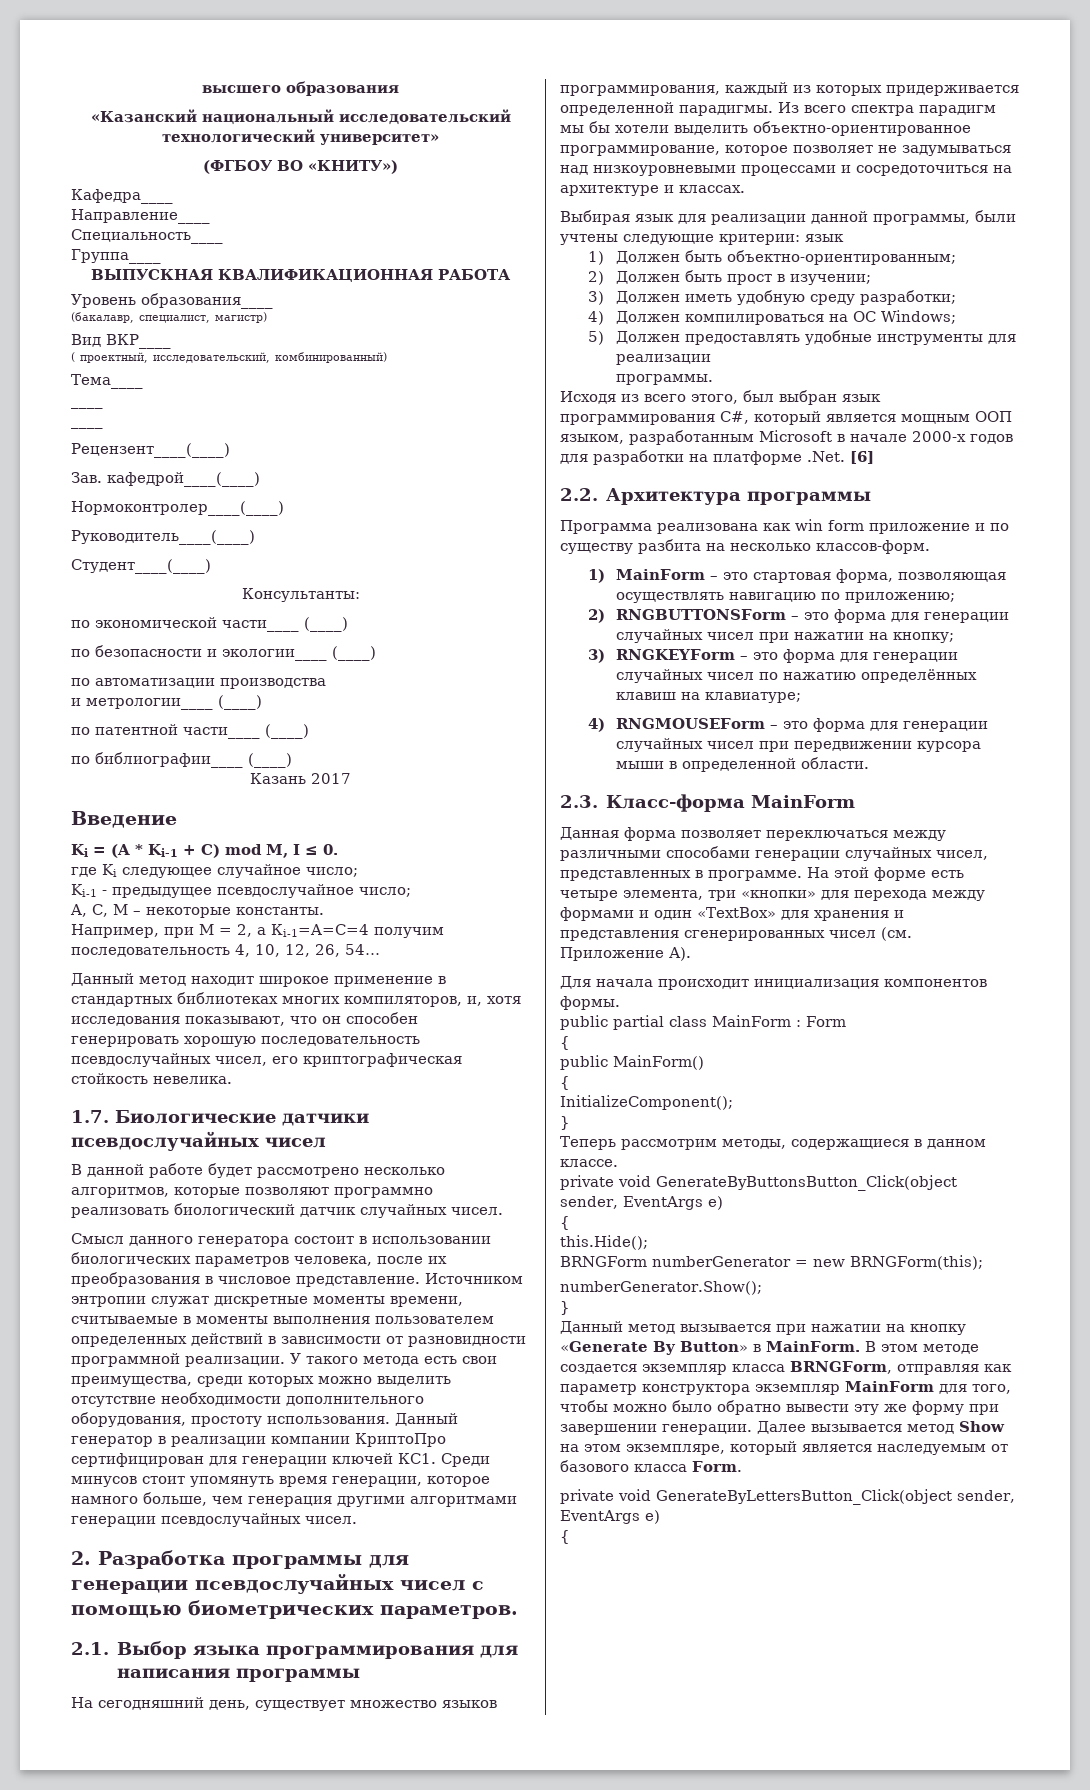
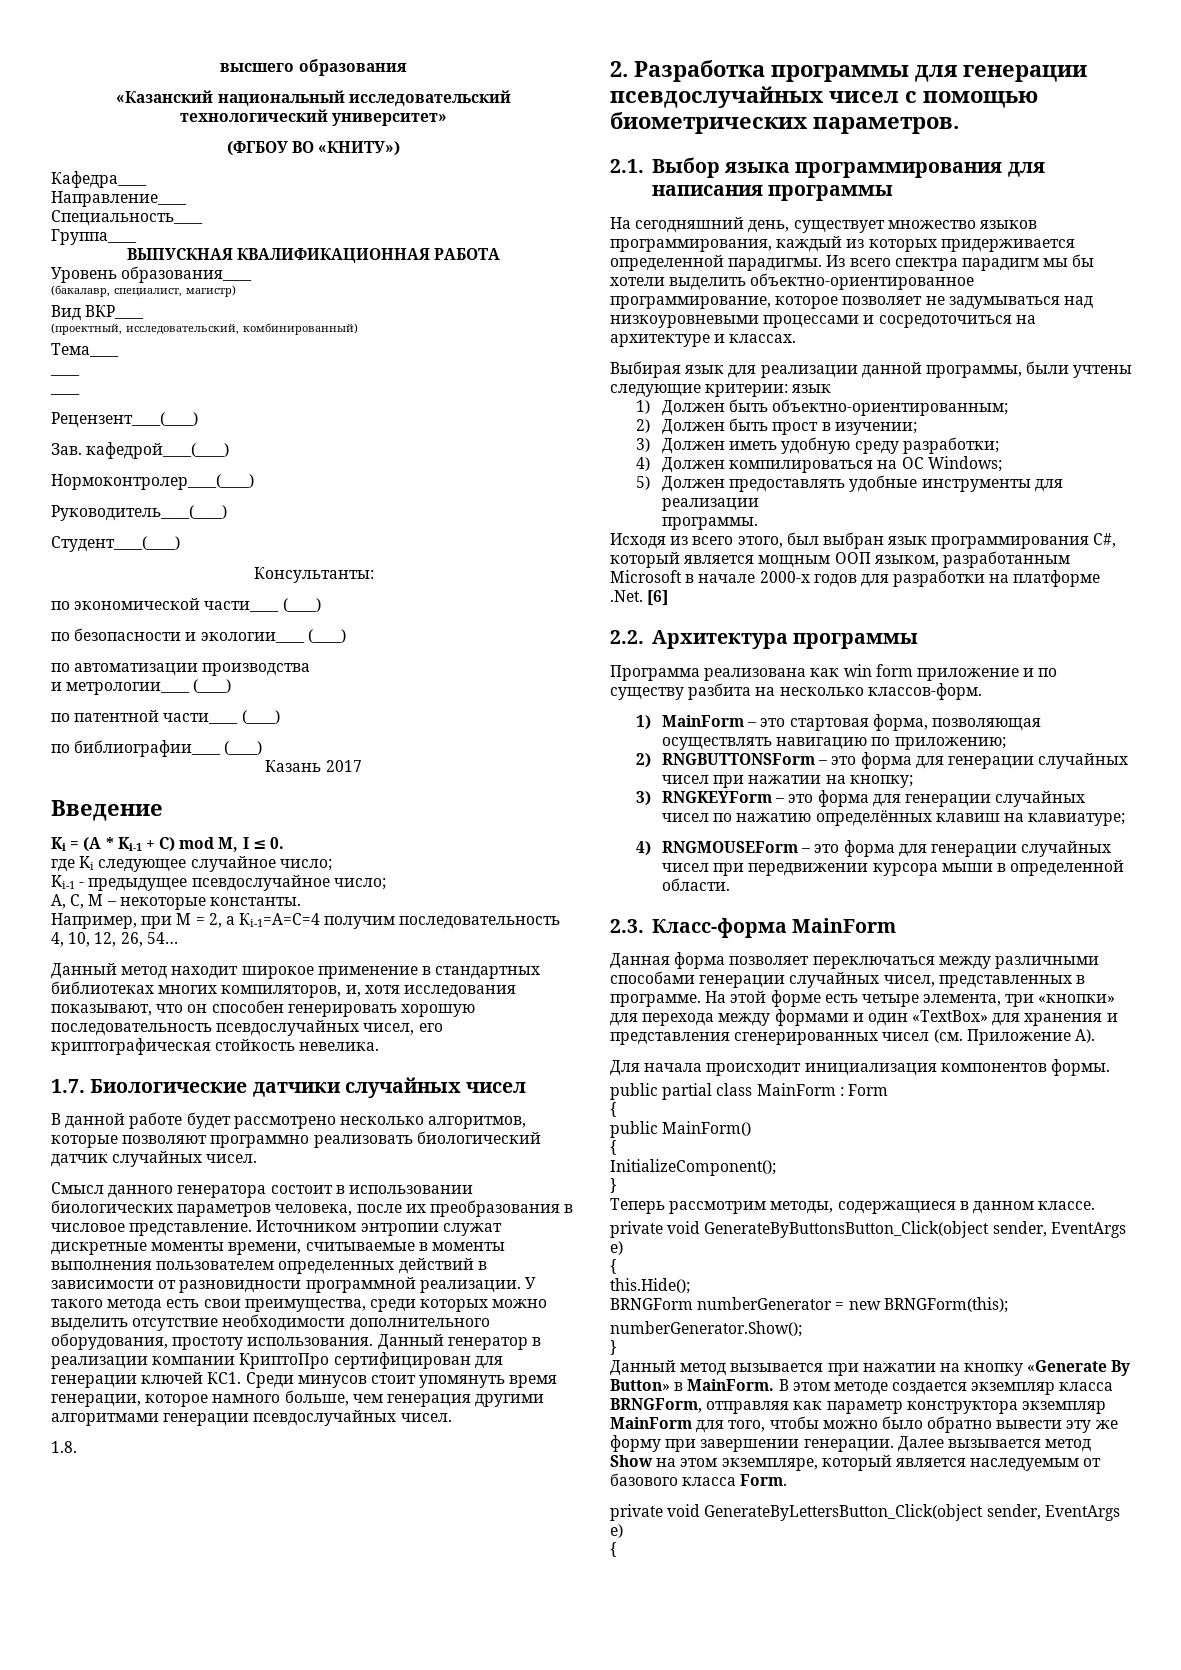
- ( проектный, исследовательский, комбинированный)
+ (проектный, исследовательский, комбинированный)
- 1.7. Биологические датчики псевдослучайных чисел
+ 1.7. Биологические датчики случайных чисел
+ 1.8.

